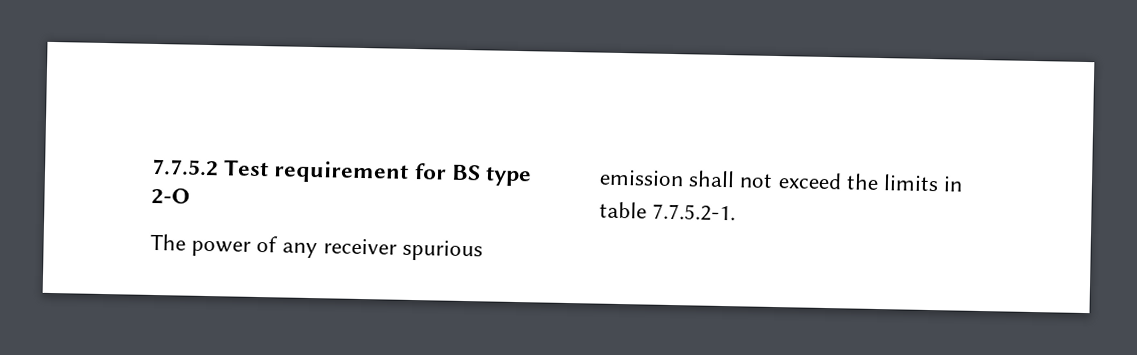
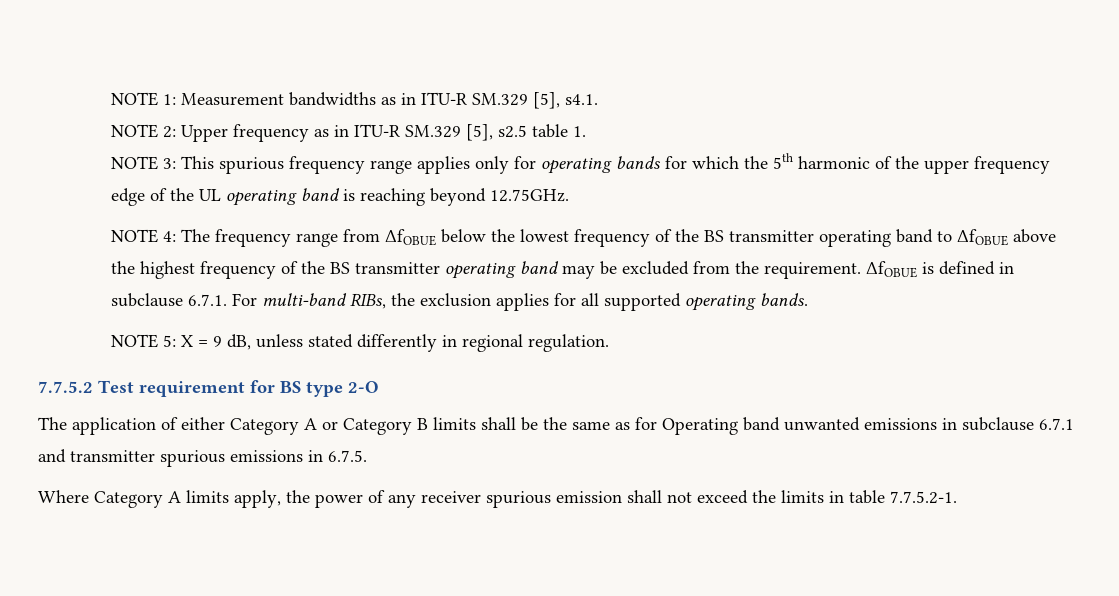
+ NOTE 1: Measurement bandwidths as in ITU-R SM.329 [5], s4.1.
+ NOTE 2: Upper frequency as in ITU-R SM.329 [5], s2.5 table 1.
+ NOTE 3: This spurious frequency range applies only for operating bands for which the 5th harmonic of the upper frequency edge of the UL operating band is reaching beyond 12.75GHz.
+ NOTE 4: The frequency range from ΔfOBUE below the lowest frequency of the BS transmitter operating band to ΔfOBUE above the highest frequency of the BS transmitter operating band may be excluded from the requirement. ΔfOBUE is defined in subclause 6.7.1. For multi-band RIBs, the exclusion applies for all supported operating bands.
+ NOTE 5: X = 9 dB, unless stated differently in regional regulation.
- The power of any receiver spurious emission shall not exceed the limits in table 7.7.5.2-1.
+ The application of either Category A or Category B limits shall be the same as for Operating band unwanted emissions in subclause 6.7.1 and transmitter spurious emissions in 6.7.5.
+ Where Category A limits apply, the power of any receiver spurious emission shall not exceed the limits in table 7.7.5.2-1.

